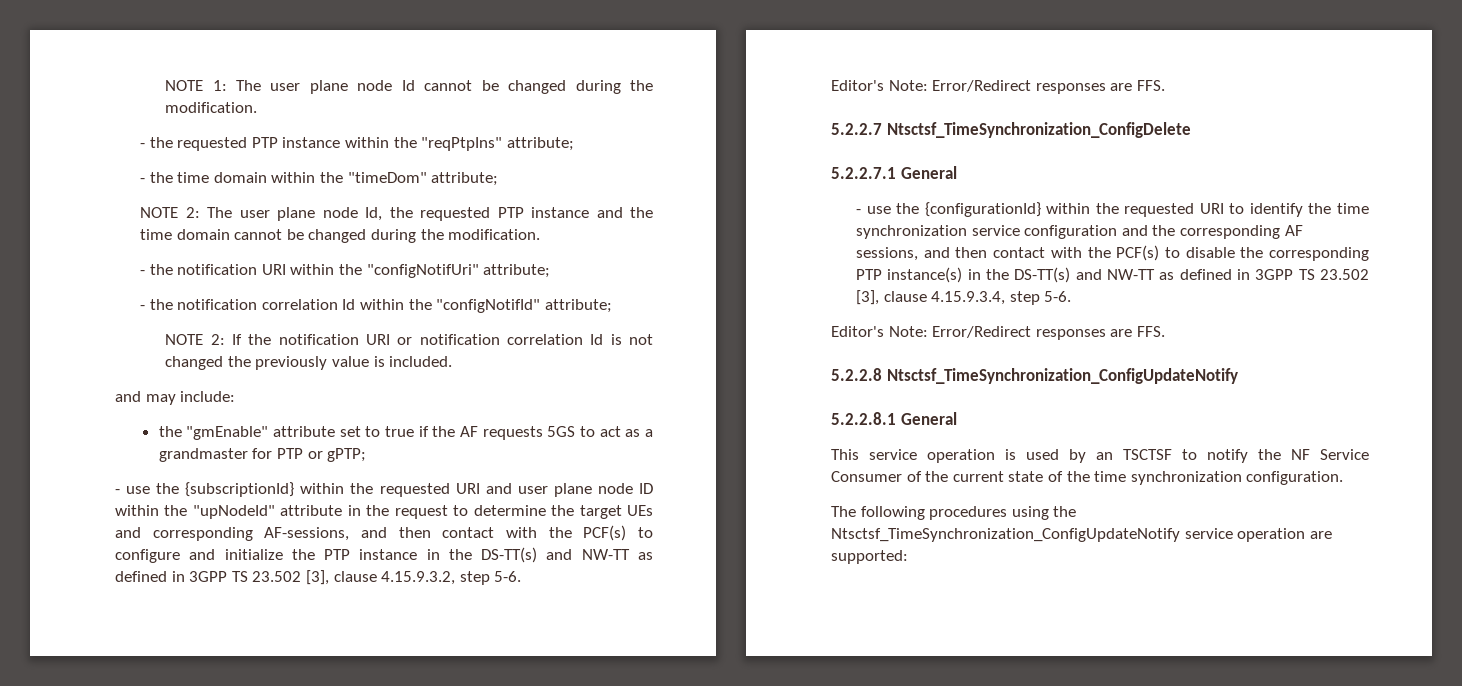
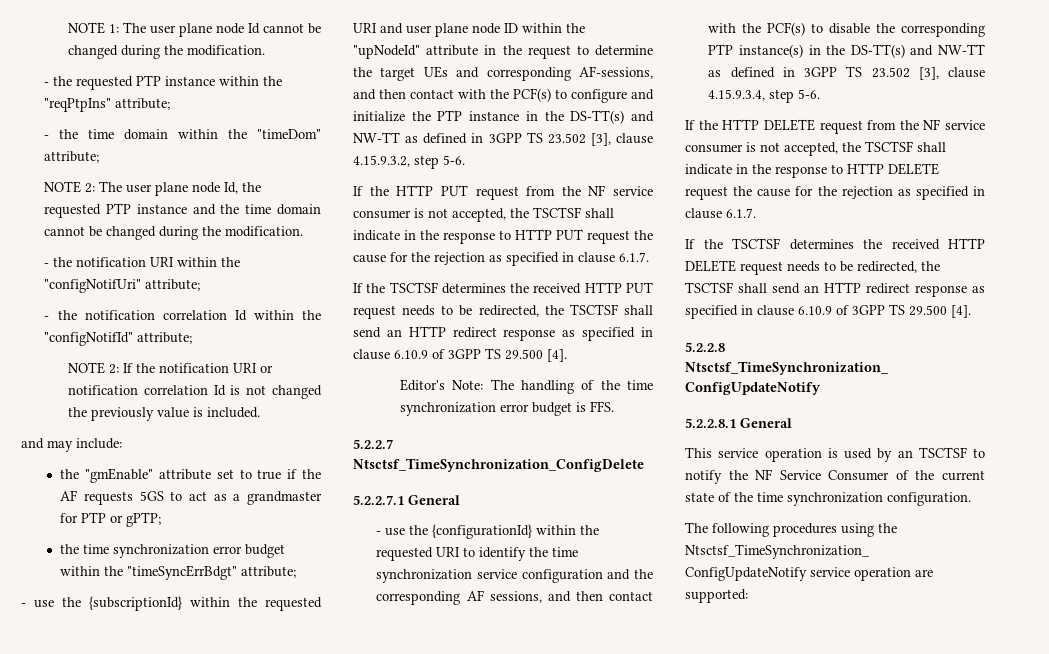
+ the time synchronization error budget within the "timeSyncErrBdgt" attribute;
  - use the {subscriptionId} within the requested URI and user plane node ID within the "upNodeId" attribute in the request to determine the target UEs and corresponding AF-sessions, and then contact with the PCF(s) to configure and initialize the PTP instance in the DS-TT(s) and NW-TT as defined in 3GPP TS 23.502 [3], clause 4.15.9.3.2, step 5-6.
- Editor's Note: Error/Redirect responses are FFS.
+ If the HTTP PUT request from the NF service consumer is not accepted, the TSCTSF shall indicate in the response to HTTP PUT request the cause for the rejection as specified in clause 6.1.7.
+ If the TSCTSF determines the received HTTP PUT request needs to be redirected, the TSCTSF shall send an HTTP redirect response as specified in clause 6.10.9 of 3GPP TS 29.500 [4].
+ Editor's Note: The handling of the time synchronization error budget is FFS.
  - use the {configurationId} within the requested URI to identify the time synchronization service configuration and the corresponding AF sessions, and then contact with the PCF(s) to disable the corresponding PTP instance(s) in the DS-TT(s) and NW-TT as defined in 3GPP TS 23.502 [3], clause 4.15.9.3.4, step 5-6.
- Editor's Note: Error/Redirect responses are FFS.
+ If the HTTP DELETE request from the NF service consumer is not accepted, the TSCTSF shall indicate in the response to HTTP DELETE request the cause for the rejection as specified in clause 6.1.7.
+ If the TSCTSF determines the received HTTP DELETE request needs to be redirected, the TSCTSF shall send an HTTP redirect response as specified in clause 6.10.9 of 3GPP TS 29.500 [4].

